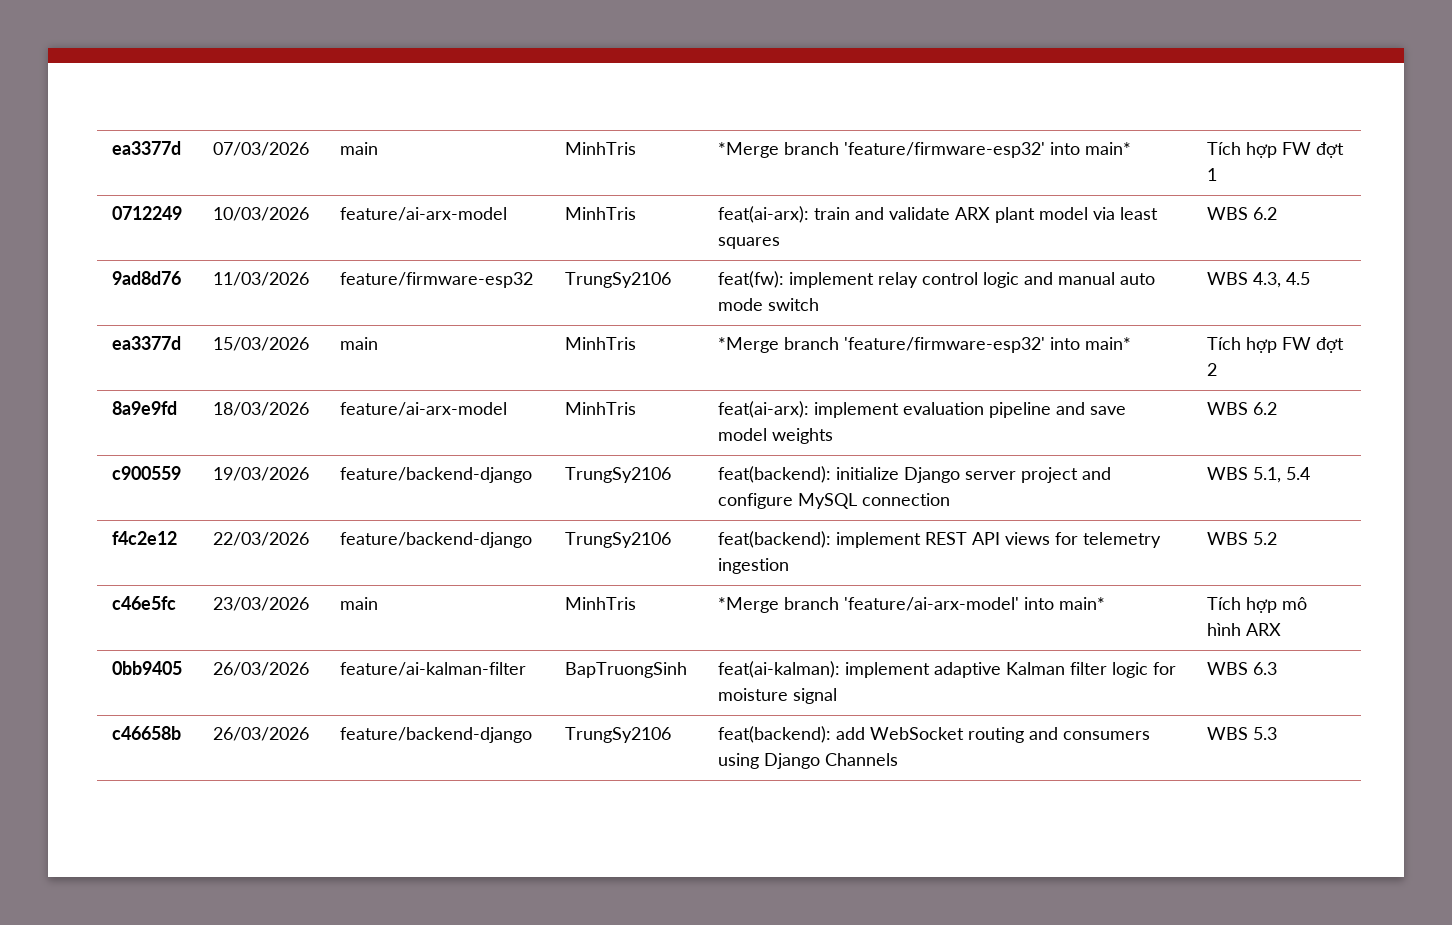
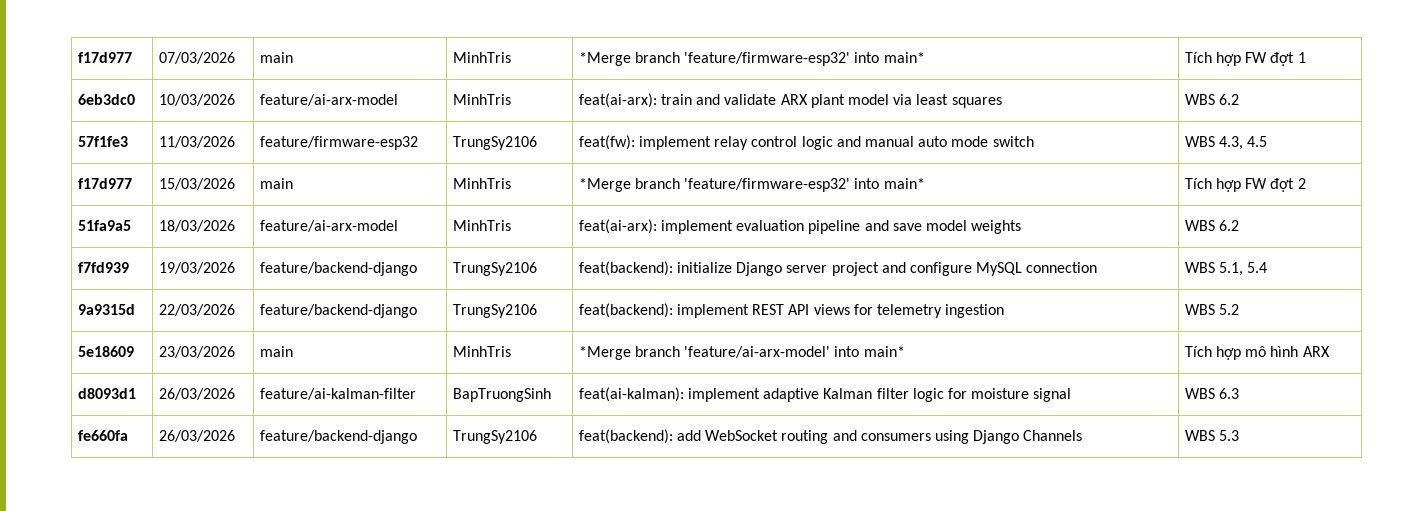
- ea3377d | 07/03/2026 | main | MinhTris | *Merge branch 'feature/firmware-esp32' into main* | Tích hợp FW đợt 1
+ f17d977 | 07/03/2026 | main | MinhTris | *Merge branch 'feature/firmware-esp32' into main* | Tích hợp FW đợt 1
- 0712249 | 10/03/2026 | feature/ai-arx-model | MinhTris | feat(ai-arx): train and validate ARX plant model via least squares | WBS 6.2
+ 6eb3dc0 | 10/03/2026 | feature/ai-arx-model | MinhTris | feat(ai-arx): train and validate ARX plant model via least squares | WBS 6.2
- 9ad8d76 | 11/03/2026 | feature/firmware-esp32 | TrungSy2106 | feat(fw): implement relay control logic and manual auto mode switch | WBS 4.3, 4.5
+ 57f1fe3 | 11/03/2026 | feature/firmware-esp32 | TrungSy2106 | feat(fw): implement relay control logic and manual auto mode switch | WBS 4.3, 4.5
- ea3377d | 15/03/2026 | main | MinhTris | *Merge branch 'feature/firmware-esp32' into main* | Tích hợp FW đợt 2
+ f17d977 | 15/03/2026 | main | MinhTris | *Merge branch 'feature/firmware-esp32' into main* | Tích hợp FW đợt 2
- 8a9e9fd | 18/03/2026 | feature/ai-arx-model | MinhTris | feat(ai-arx): implement evaluation pipeline and save model weights | WBS 6.2
+ 51fa9a5 | 18/03/2026 | feature/ai-arx-model | MinhTris | feat(ai-arx): implement evaluation pipeline and save model weights | WBS 6.2
- c900559 | 19/03/2026 | feature/backend-django | TrungSy2106 | feat(backend): initialize Django server project and configure MySQL connection | WBS 5.1, 5.4
+ f7fd939 | 19/03/2026 | feature/backend-django | TrungSy2106 | feat(backend): initialize Django server project and configure MySQL connection | WBS 5.1, 5.4
- f4c2e12 | 22/03/2026 | feature/backend-django | TrungSy2106 | feat(backend): implement REST API views for telemetry ingestion | WBS 5.2
+ 9a9315d | 22/03/2026 | feature/backend-django | TrungSy2106 | feat(backend): implement REST API views for telemetry ingestion | WBS 5.2
- c46e5fc | 23/03/2026 | main | MinhTris | *Merge branch 'feature/ai-arx-model' into main* | Tích hợp mô hình ARX
+ 5e18609 | 23/03/2026 | main | MinhTris | *Merge branch 'feature/ai-arx-model' into main* | Tích hợp mô hình ARX
- 0bb9405 | 26/03/2026 | feature/ai-kalman-filter | BapTruongSinh | feat(ai-kalman): implement adaptive Kalman filter logic for moisture signal | WBS 6.3
+ d8093d1 | 26/03/2026 | feature/ai-kalman-filter | BapTruongSinh | feat(ai-kalman): implement adaptive Kalman filter logic for moisture signal | WBS 6.3
- c46658b | 26/03/2026 | feature/backend-django | TrungSy2106 | feat(backend): add WebSocket routing and consumers using Django Channels | WBS 5.3
+ fe660fa | 26/03/2026 | feature/backend-django | TrungSy2106 | feat(backend): add WebSocket routing and consumers using Django Channels | WBS 5.3

